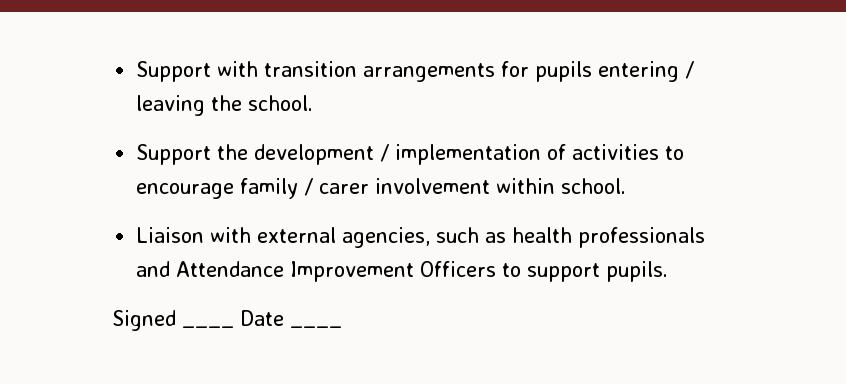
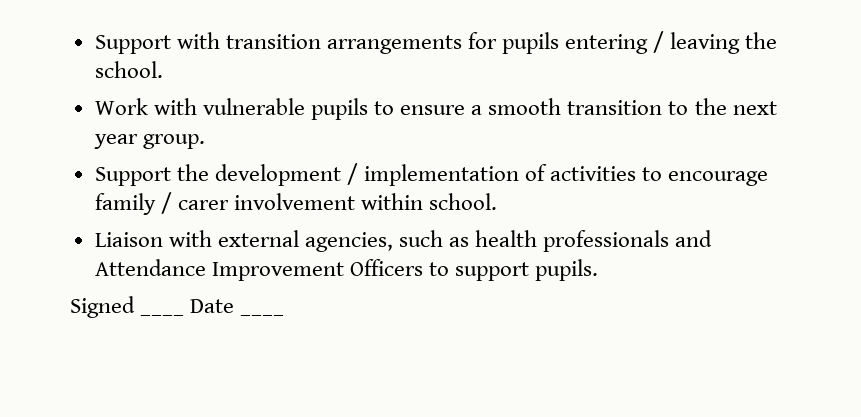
+ Work with vulnerable pupils to ensure a smooth transition to the next year group.

